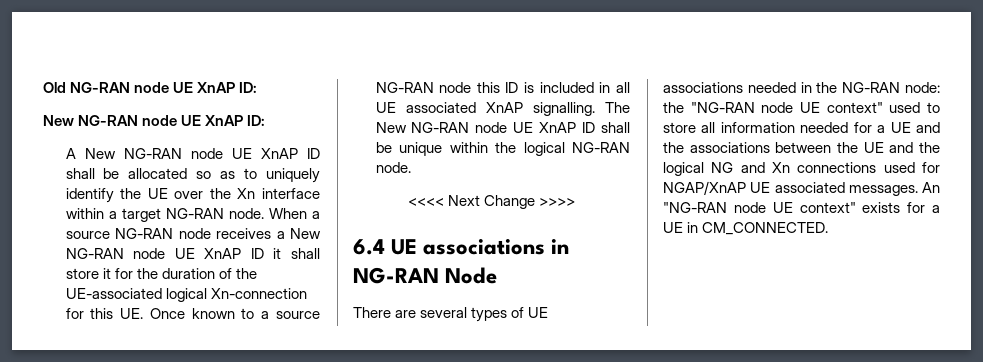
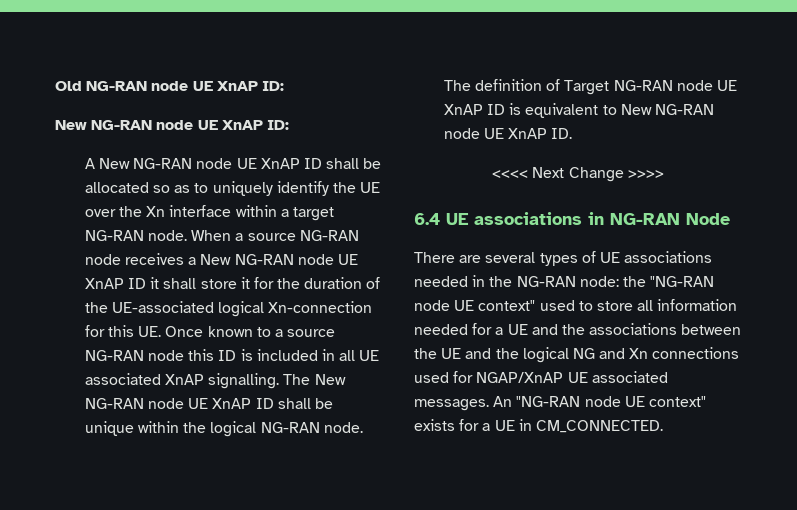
+ The definition of Target NG-RAN node UE XnAP ID is equivalent to New NG-RAN node UE XnAP ID.

